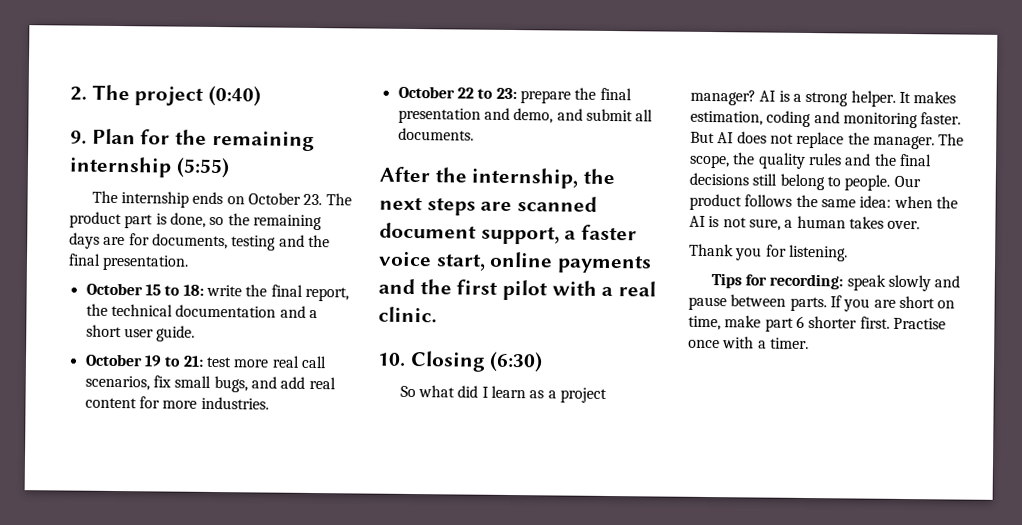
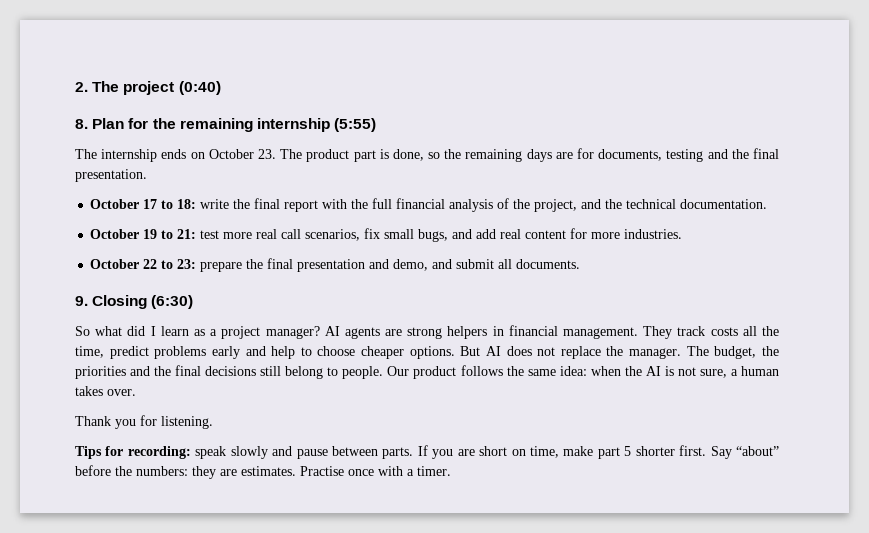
- 9. Plan for the remaining internship (5:55)
+ 8. Plan for the remaining internship (5:55)
- October 15 to 18: write the final report, the technical documentation and a short user guide.
+ October 17 to 18: write the final report with the full financial analysis of the project, and the technical documentation.
- After the internship, the next steps are scanned document support, a faster voice start, online payments and the first pilot with a real clinic.
- 10. Closing (6:30)
+ 9. Closing (6:30)
- AI is a strong helper. It makes estimation, coding and monitoring faster.
+ AI agents are strong helpers in financial management. They track costs all the time, predict problems early and help to choose cheaper options.
- The scope, the quality rules and the final decisions still belong to people.
+ The budget, the priorities and the final decisions still belong to people.
- If you are short on time, make part 6 shorter first.
+ If you are short on time, make part 5 shorter first.
+ Say “about” before the numbers: they are estimates.

